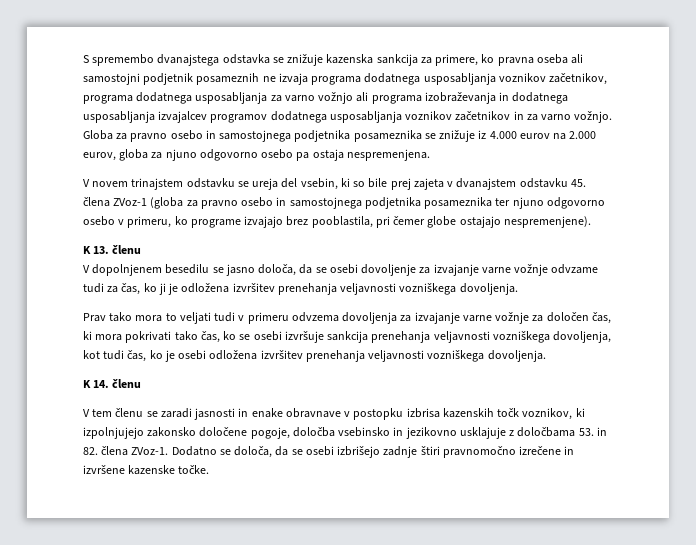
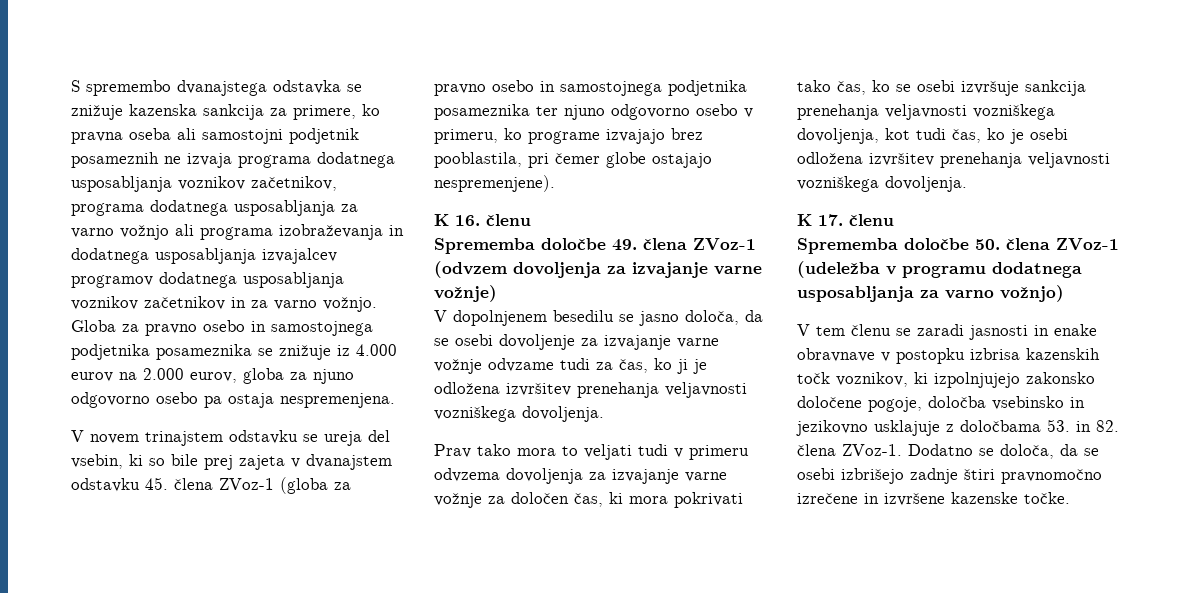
- K 13. členu
+ K 16. členu
+ Sprememba določbe 49. člena ZVoz-1 (odvzem dovoljenja za izvajanje varne vožnje)
- K 14. členu
+ K 17. členu
+ Sprememba določbe 50. člena ZVoz-1 (udeležba v programu dodatnega usposabljanja za varno vožnjo)

